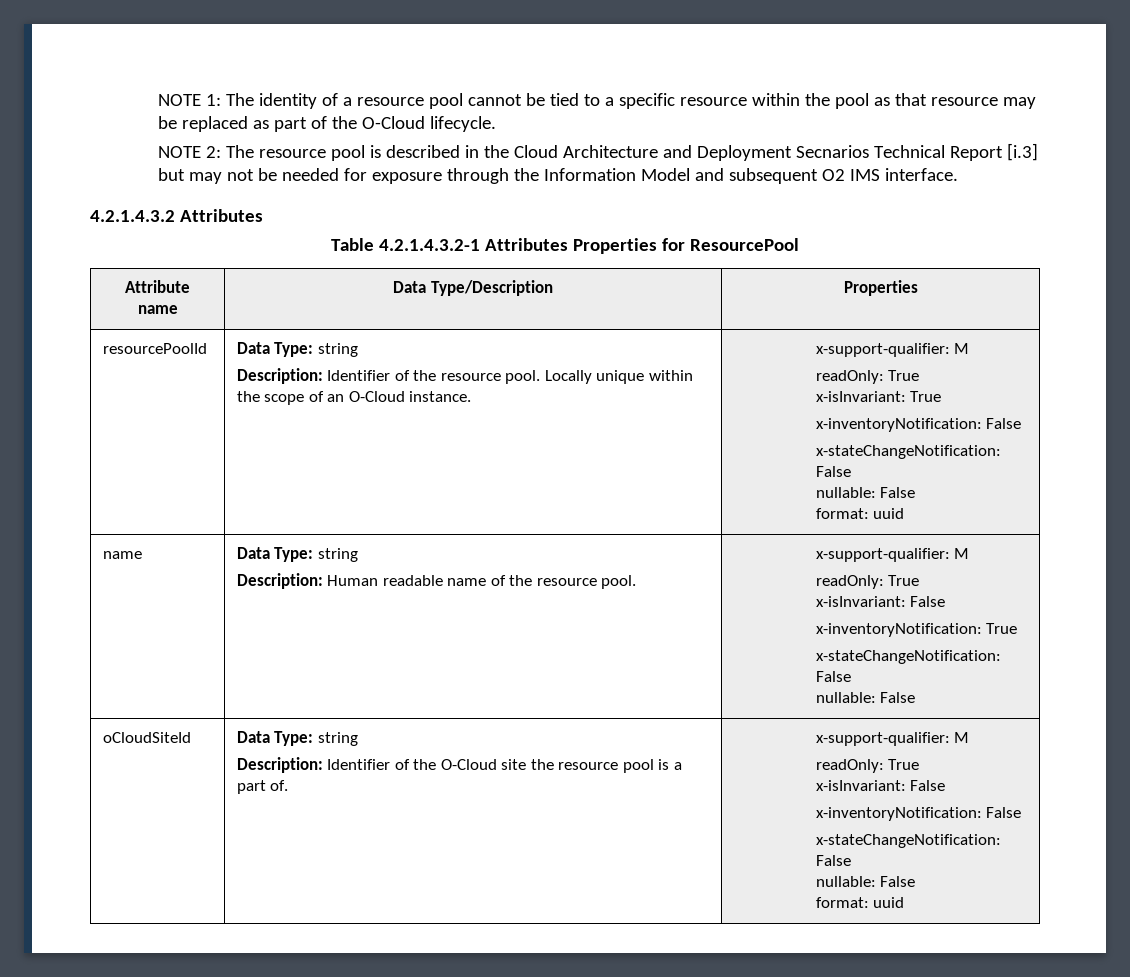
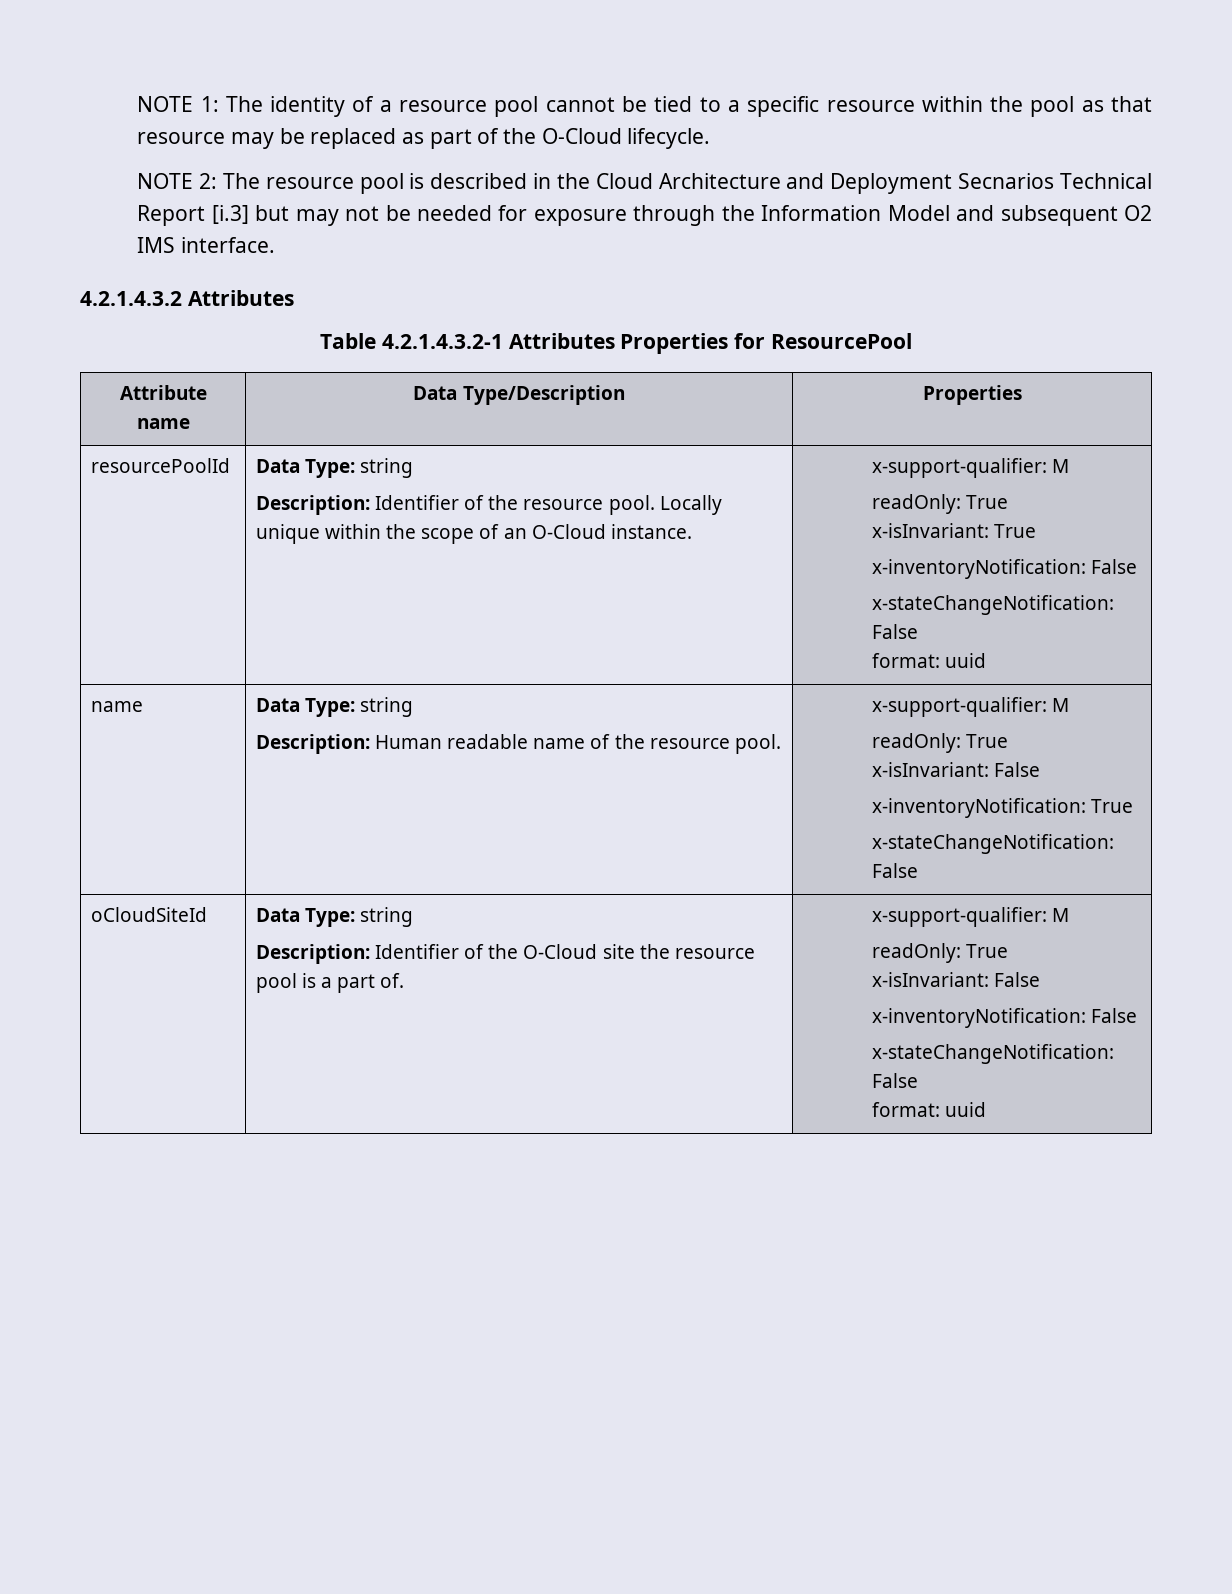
  resourcePoolId | Data Type: string
  Description: Identifier of the resource pool. Locally unique within the scope of an O-Cloud instance. | x-support-qualifier: M
  readOnly: True
  x-isInvariant: True
  x-inventoryNotification: False
  x-stateChangeNotification: False
- nullable: False
  name | Data Type: string
  Description: Human readable name of the resource pool. | x-support-qualifier: M
  readOnly: True
  x-isInvariant: False
  x-inventoryNotification: True
  x-stateChangeNotification: False
- nullable: False
  oCloudSiteId | Data Type: string
  Description: Identifier of the O-Cloud site the resource pool is a part of. | x-support-qualifier: M
  readOnly: True
  x-isInvariant: False
  x-inventoryNotification: False
  x-stateChangeNotification: False
- nullable: False

